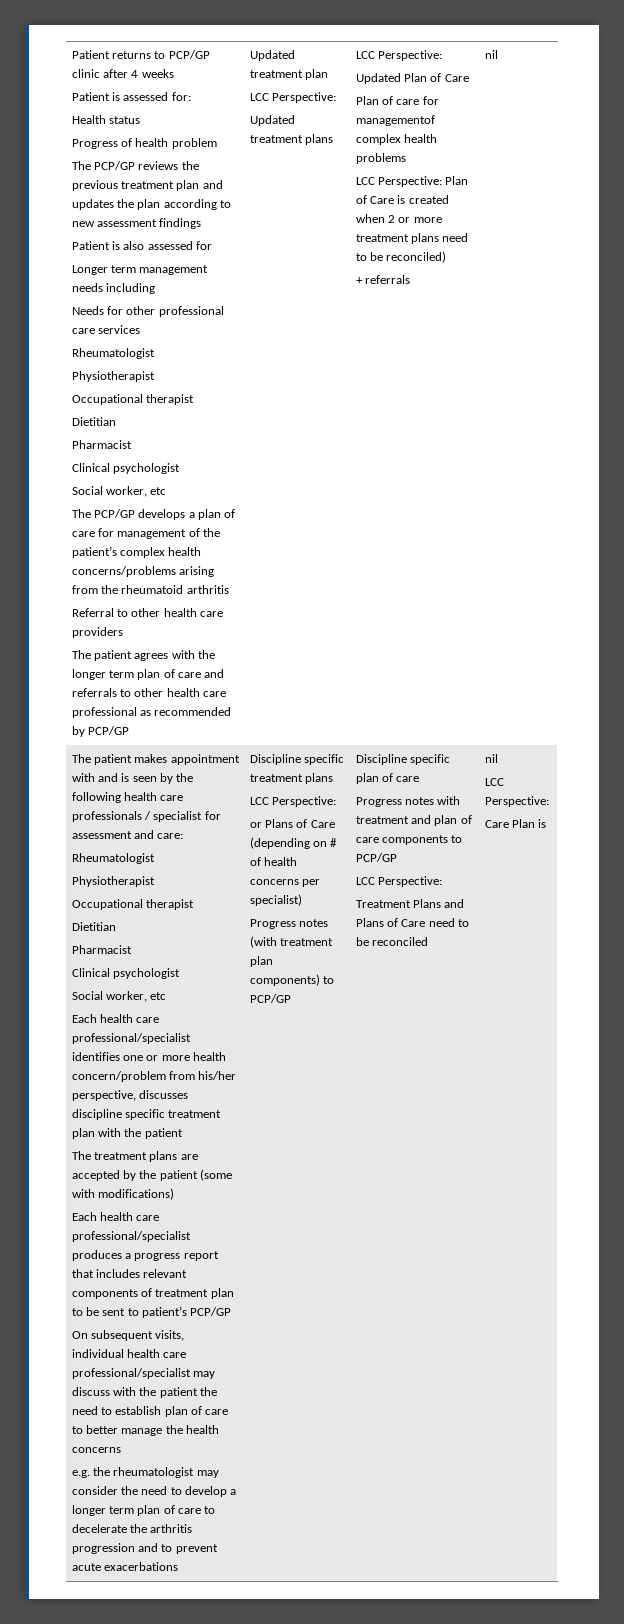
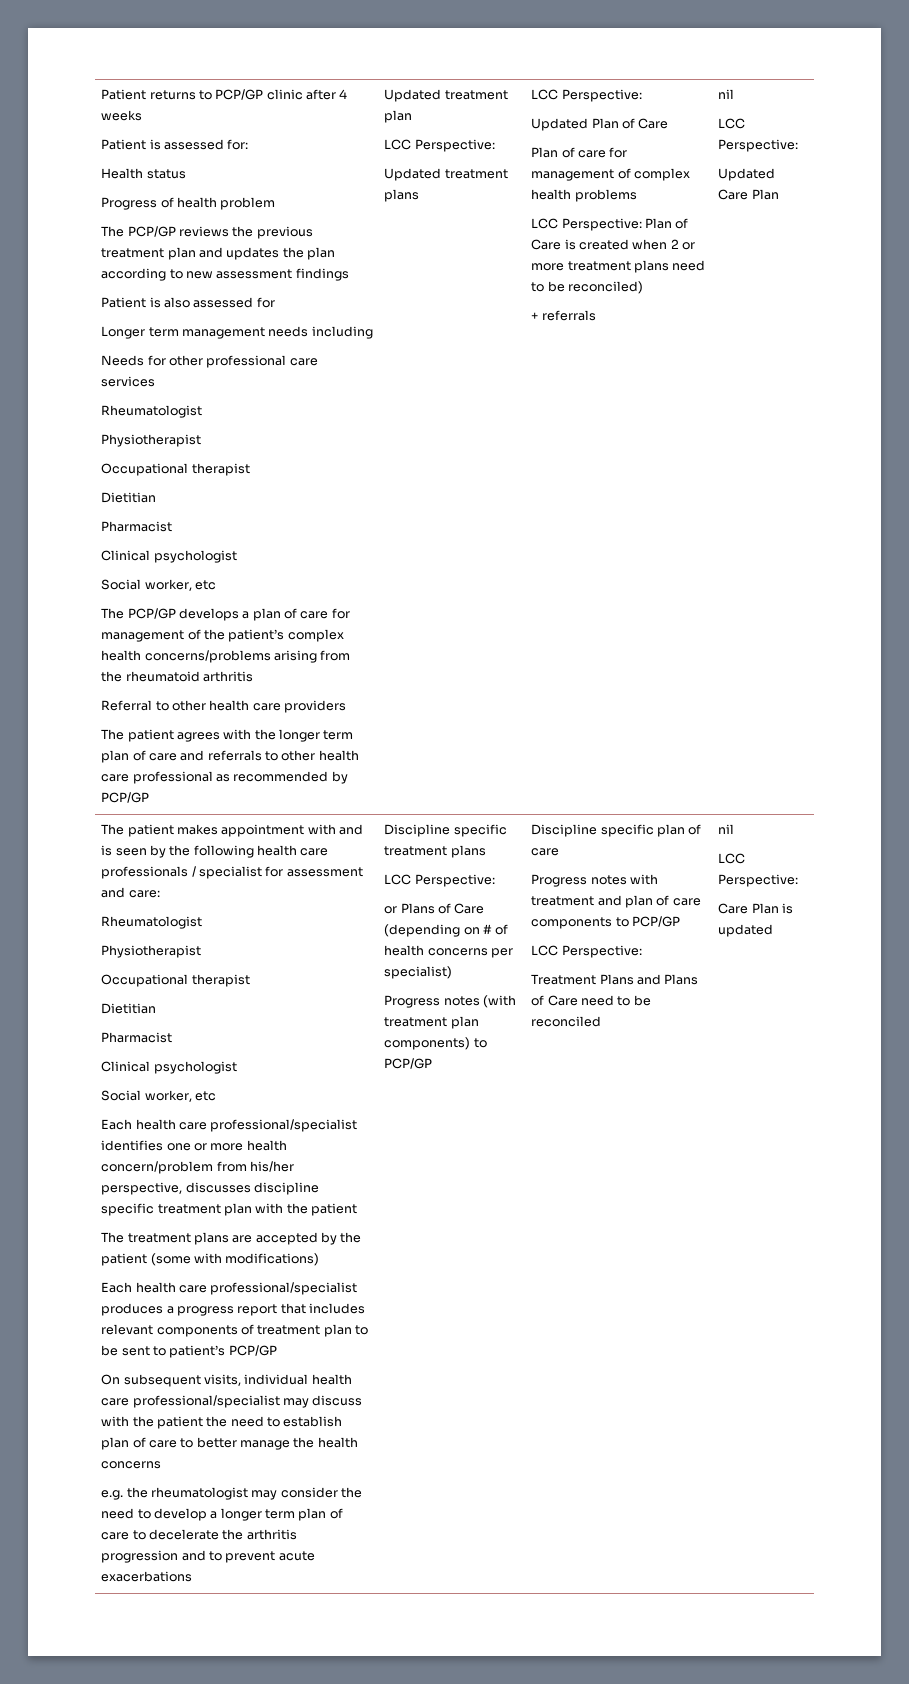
- Plan of care for managementof complex health problems
+ Plan of care for management of complex health problems
  + referrals | nil
+ LCC Perspective:
+ Updated Care Plan
- Care Plan is
+ Care Plan is updated

